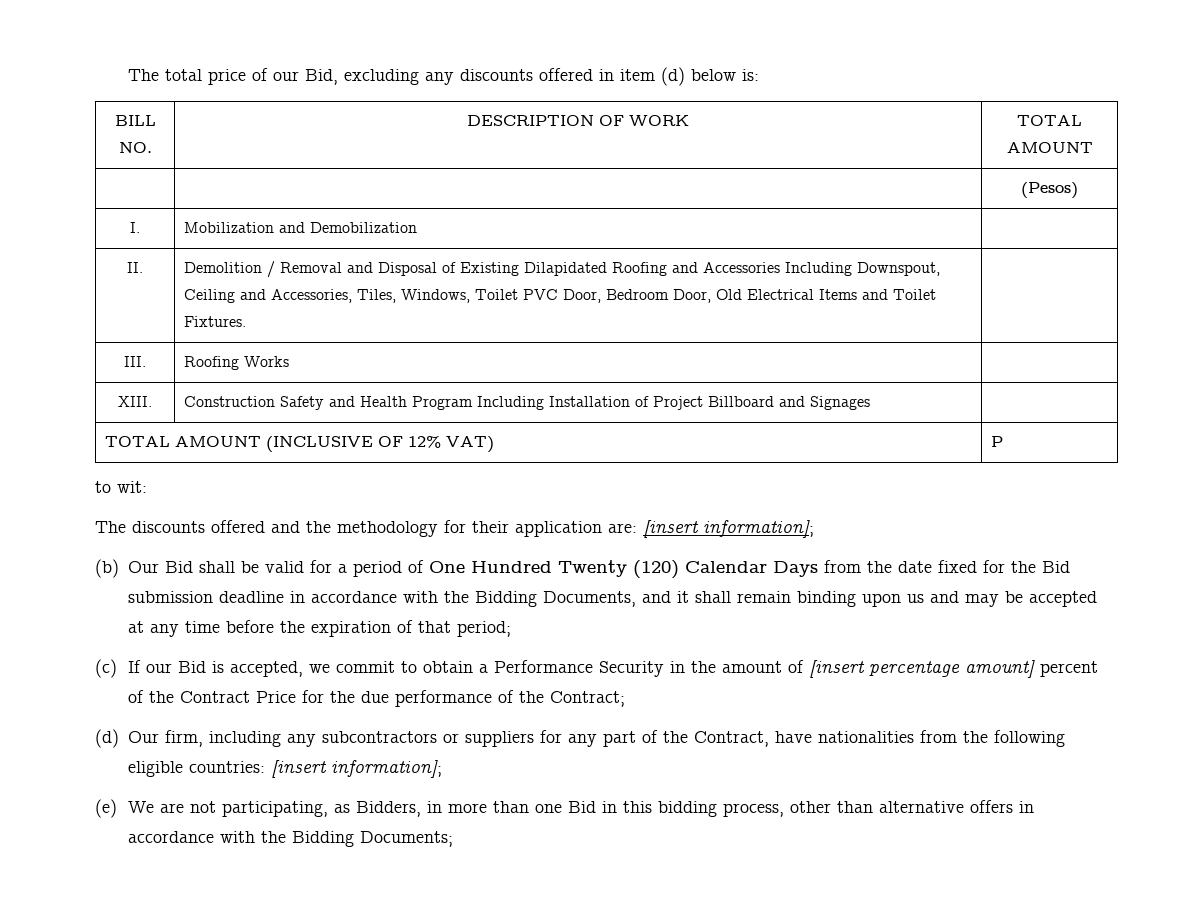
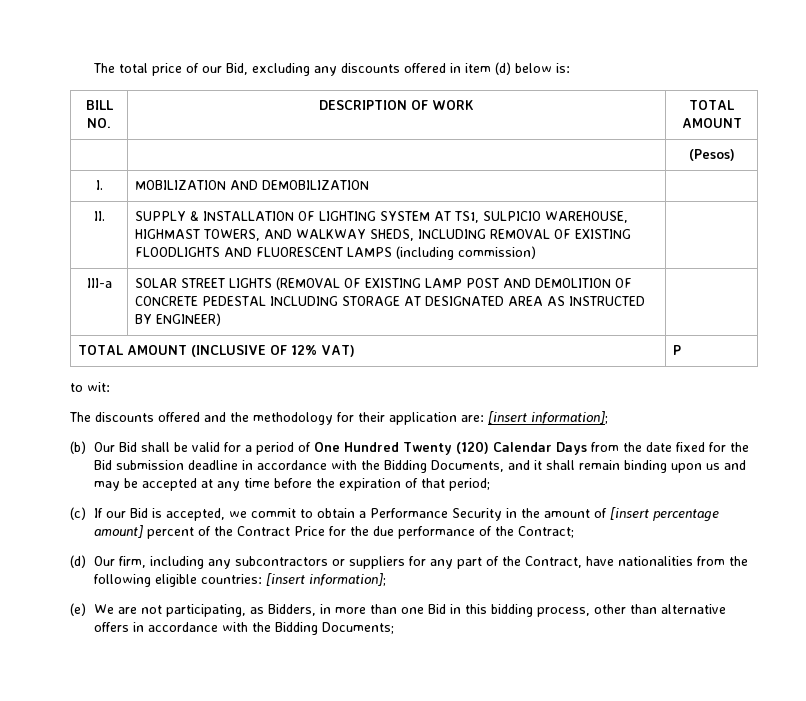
- I. | Mobilization and Demobilization |
- II. | Demolition / Removal and Disposal of Existing Dilapidated Roofing and Accessories Including Downspout, Ceiling and Accessories, Tiles, Windows, Toilet PVC Door, Bedroom Door, Old Electrical Items and Toilet Fixtures. |
- III. | Roofing Works |
- XIII. | Construction Safety and Health Program Including Installation of Project Billboard and Signages |
+ I. | MOBILIZATION AND DEMOBILIZATION |
+ II. | SUPPLY & INSTALLATION OF LIGHTING SYSTEM AT TS1, SULPICIO WAREHOUSE, HIGHMAST TOWERS, AND WALKWAY SHEDS, INCLUDING REMOVAL OF EXISTING FLOODLIGHTS AND FLUORESCENT LAMPS (including commission) |
+ III-a | SOLAR STREET LIGHTS (REMOVAL OF EXISTING LAMP POST AND DEMOLITION OF CONCRETE PEDESTAL INCLUDING STORAGE AT DESIGNATED AREA AS INSTRUCTED BY ENGINEER) |

